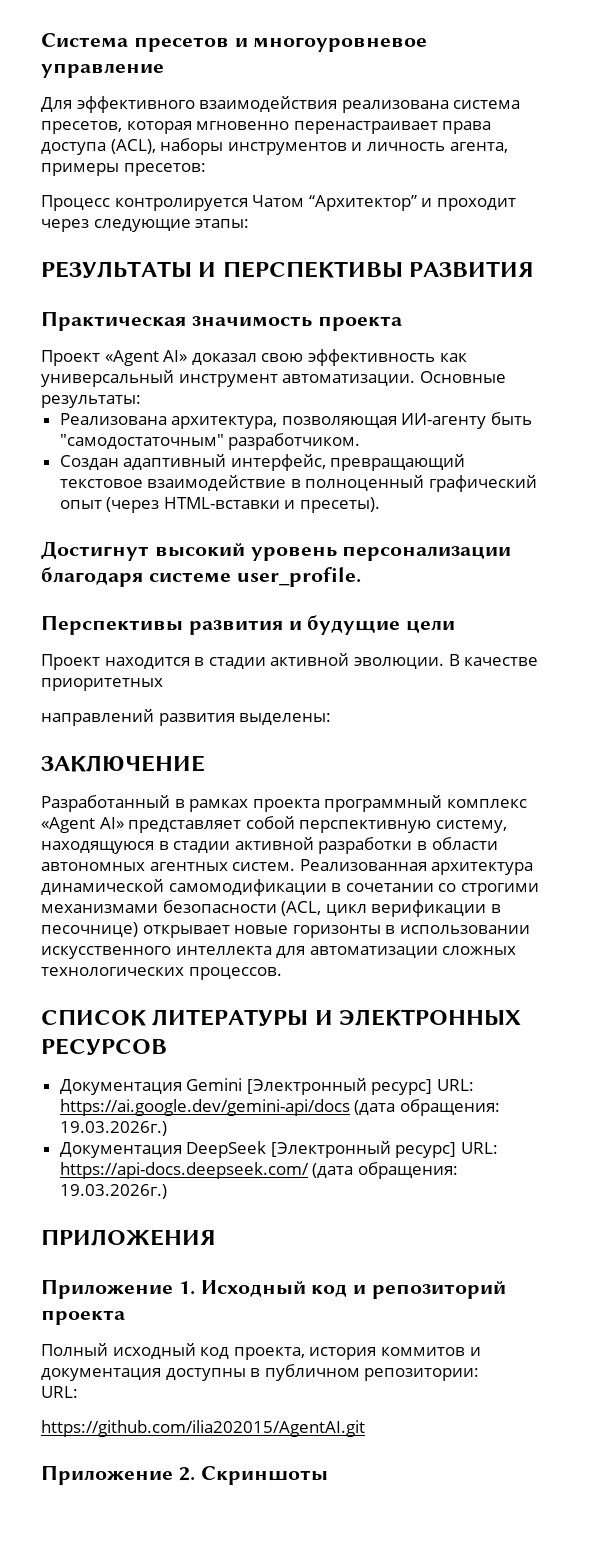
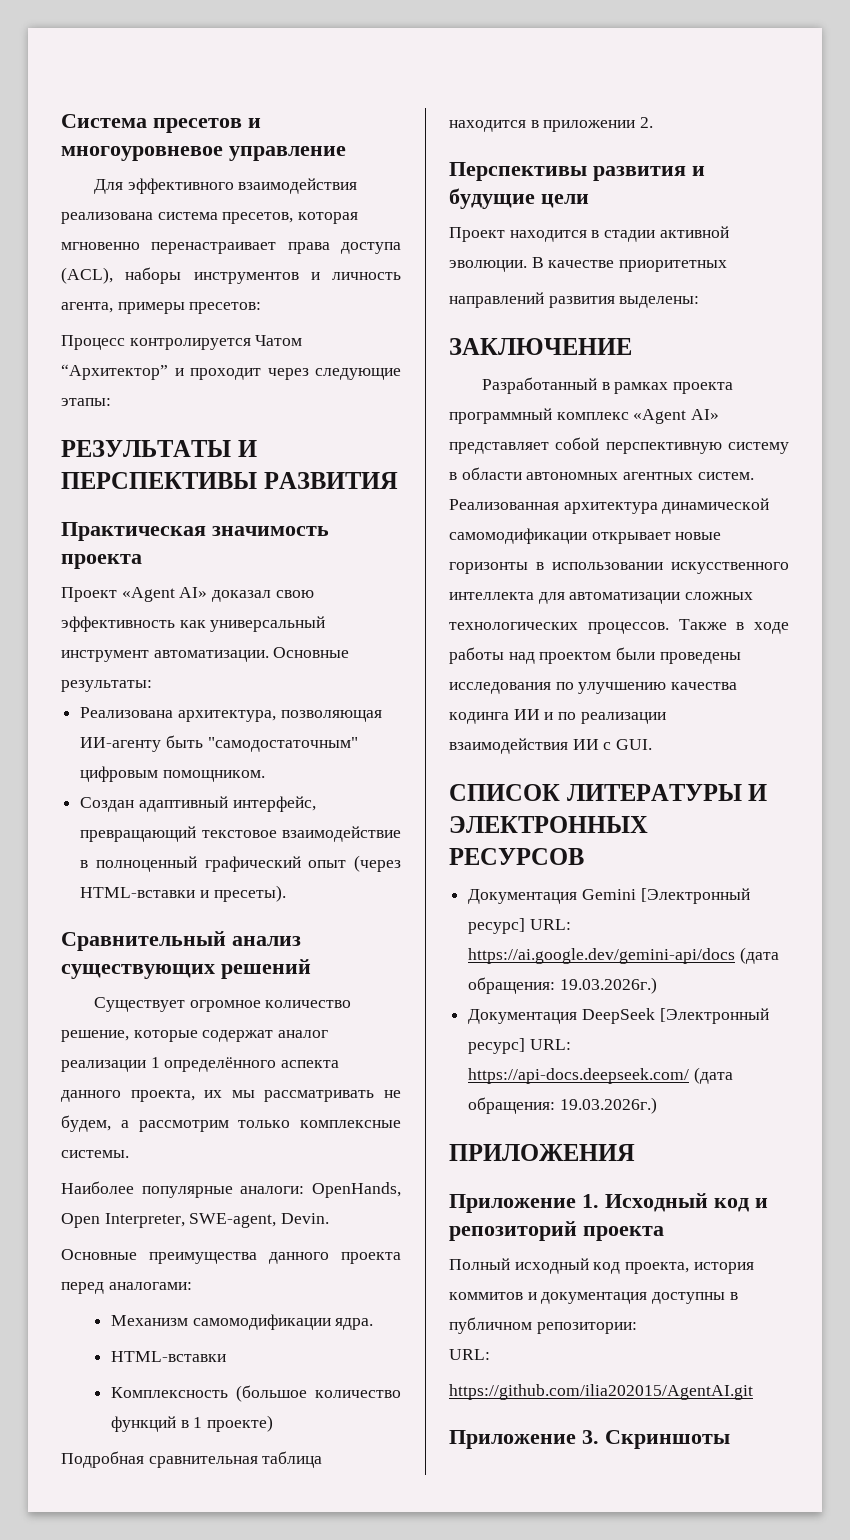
- Реализована архитектура, позволяющая ИИ-агенту быть "самодостаточным" разработчиком.
+ Реализована архитектура, позволяющая ИИ-агенту быть "самодостаточным" цифровым помощником.
- Достигнут высокий уровень персонализации благодаря системе user_profile.
+ Сравнительный анализ существующих решений
+ Существует огромное количество решение, которые содержат аналог реализации 1 определённого аспекта данного проекта, их мы рассматривать не будем, а рассмотрим только комплексные системы.
+ Наиболее популярные аналоги: OpenHands, Open Interpreter, SWE-agent, Devin.
+ Основные преимущества данного проекта перед аналогами:
+ Механизм самомодификации ядра.
+ HTML-вставки
+ Комплексность (большое количество функций в 1 проекте)
+ Подробная сравнительная таблица находится в приложении 2.
- Разработанный в рамках проекта программный комплекс «Agent AI» представляет собой перспективную систему, находящуюся в стадии активной разработки в области автономных агентных систем.
+ Разработанный в рамках проекта программный комплекс «Agent AI» представляет собой перспективную систему в области автономных агентных систем.
- Реализованная архитектура динамической самомодификации в сочетании со строгими механизмами безопасности (ACL, цикл верификации в песочнице) открывает новые горизонты в использовании искусственного интеллекта для автоматизации сложных технологических процессов.
+ Реализованная архитектура динамической самомодификации открывает новые горизонты в использовании искусственного интеллекта для автоматизации сложных технологических процессов. Также в ходе работы над проектом были проведены исследования по улучшению качества кодинга ИИ и по реализации взаимодействия ИИ с GUI.
- Приложение 2. Скриншоты
+ Приложение 3. Скриншоты

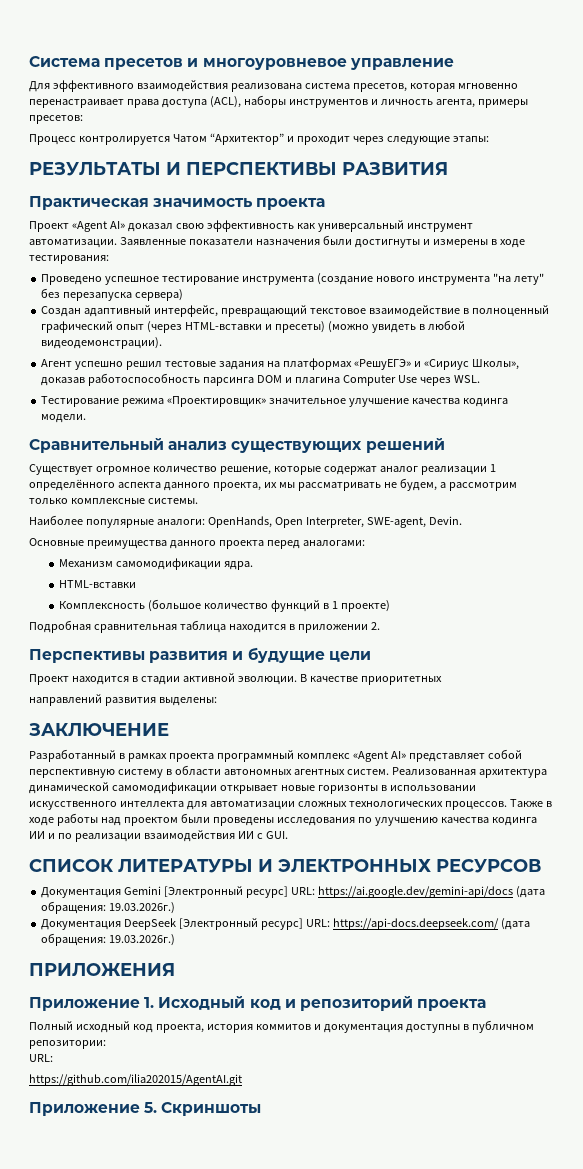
- Основные результаты:
- Реализована архитектура, позволяющая ИИ-агенту быть "самодостаточным" цифровым помощником.
+ Заявленные показатели назначения были достигнуты и измерены в ходе тестирования:
+ Проведено успешное тестирование инструмента (создание нового инструмента "на лету" без перезапуска сервера)
- Создан адаптивный интерфейс, превращающий текстовое взаимодействие в полноценный графический опыт (через HTML-вставки и пресеты).
+ Создан адаптивный интерфейс, превращающий текстовое взаимодействие в полноценный графический опыт (через HTML-вставки и пресеты) (можно увидеть в любой видеодемонстрации).
+ Агент успешно решил тестовые задания на платформах «РешуЕГЭ» и «Сириус Школы», доказав работоспособность парсинга DOM и плагина Computer Use через WSL.
+ Тестирование режима «Проектировщик» значительное улучшение качества кодинга модели.
- Приложение 3. Скриншоты
+ Приложение 5. Скриншоты

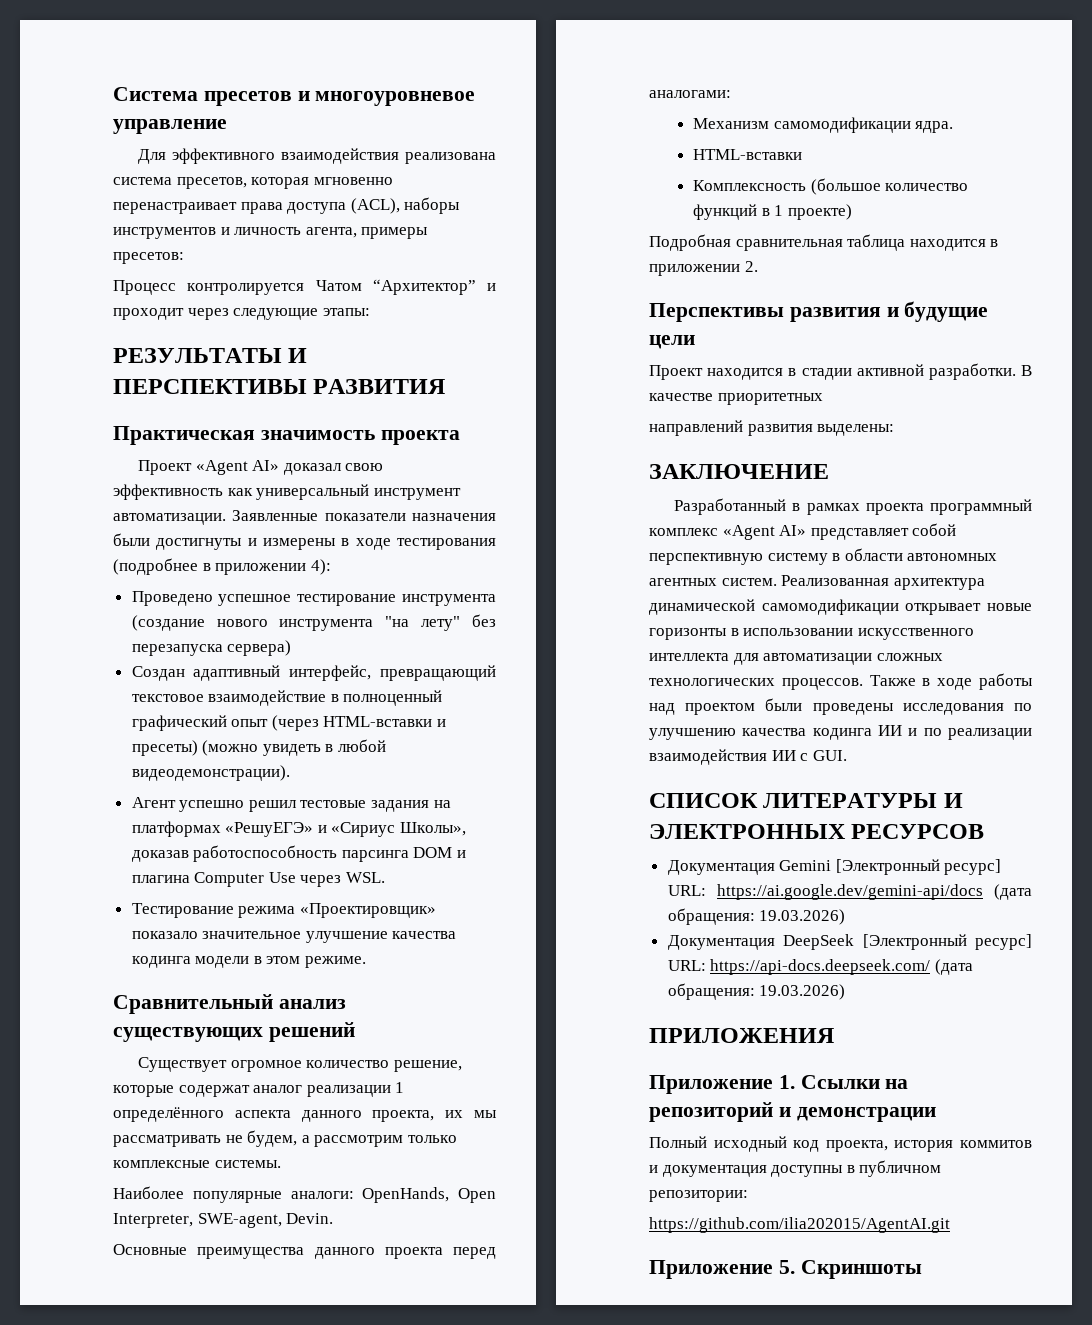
- Заявленные показатели назначения были достигнуты и измерены в ходе тестирования:
+ Заявленные показатели назначения были достигнуты и измерены в ходе тестирования (подробнее в приложении 4):
- Тестирование режима «Проектировщик» значительное улучшение качества кодинга модели.
+ Тестирование режима «Проектировщик» показало значительное улучшение качества кодинга модели в этом режиме.
- Проект находится в стадии активной эволюции.
+ Проект находится в стадии активной разработки.
- Документация Gemini [Электронный ресурс] URL: https://ai.google.dev/gemini-api/docs (дата обращения: 19.03.2026г.)
+ Документация Gemini [Электронный ресурс] URL: https://ai.google.dev/gemini-api/docs (дата обращения: 19.03.2026)
- Документация DeepSeek [Электронный ресурс] URL: https://api-docs.deepseek.com/ (дата обращения: 19.03.2026г.)
+ Документация DeepSeek [Электронный ресурс] URL: https://api-docs.deepseek.com/ (дата обращения: 19.03.2026)
- Приложение 1. Исходный код и репозиторий проекта
+ Приложение 1. Ссылки на репозиторий и демонстрации
  Полный исходный код проекта, история коммитов и документация доступны в публичном репозитории:
- URL:

